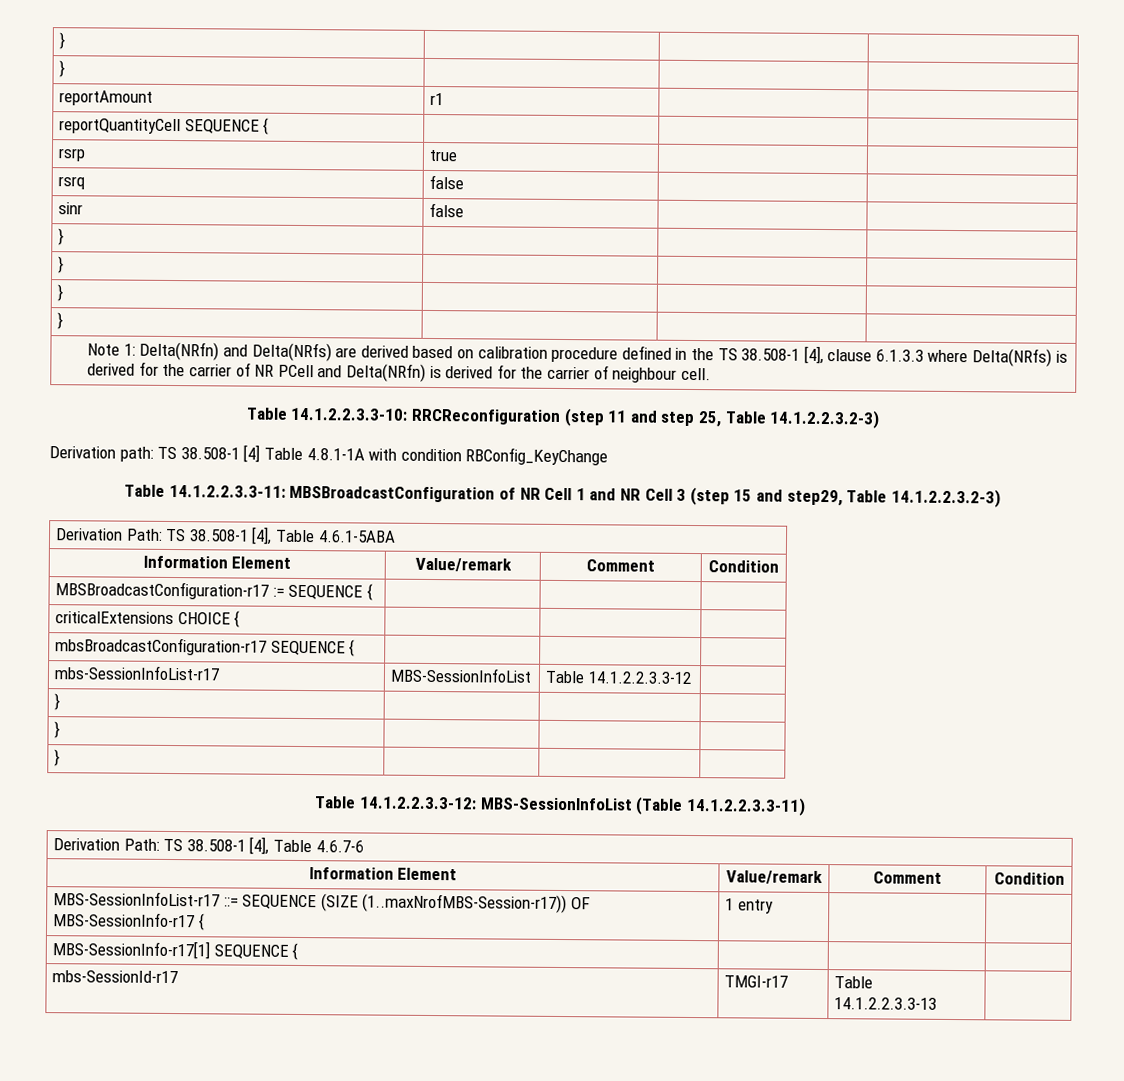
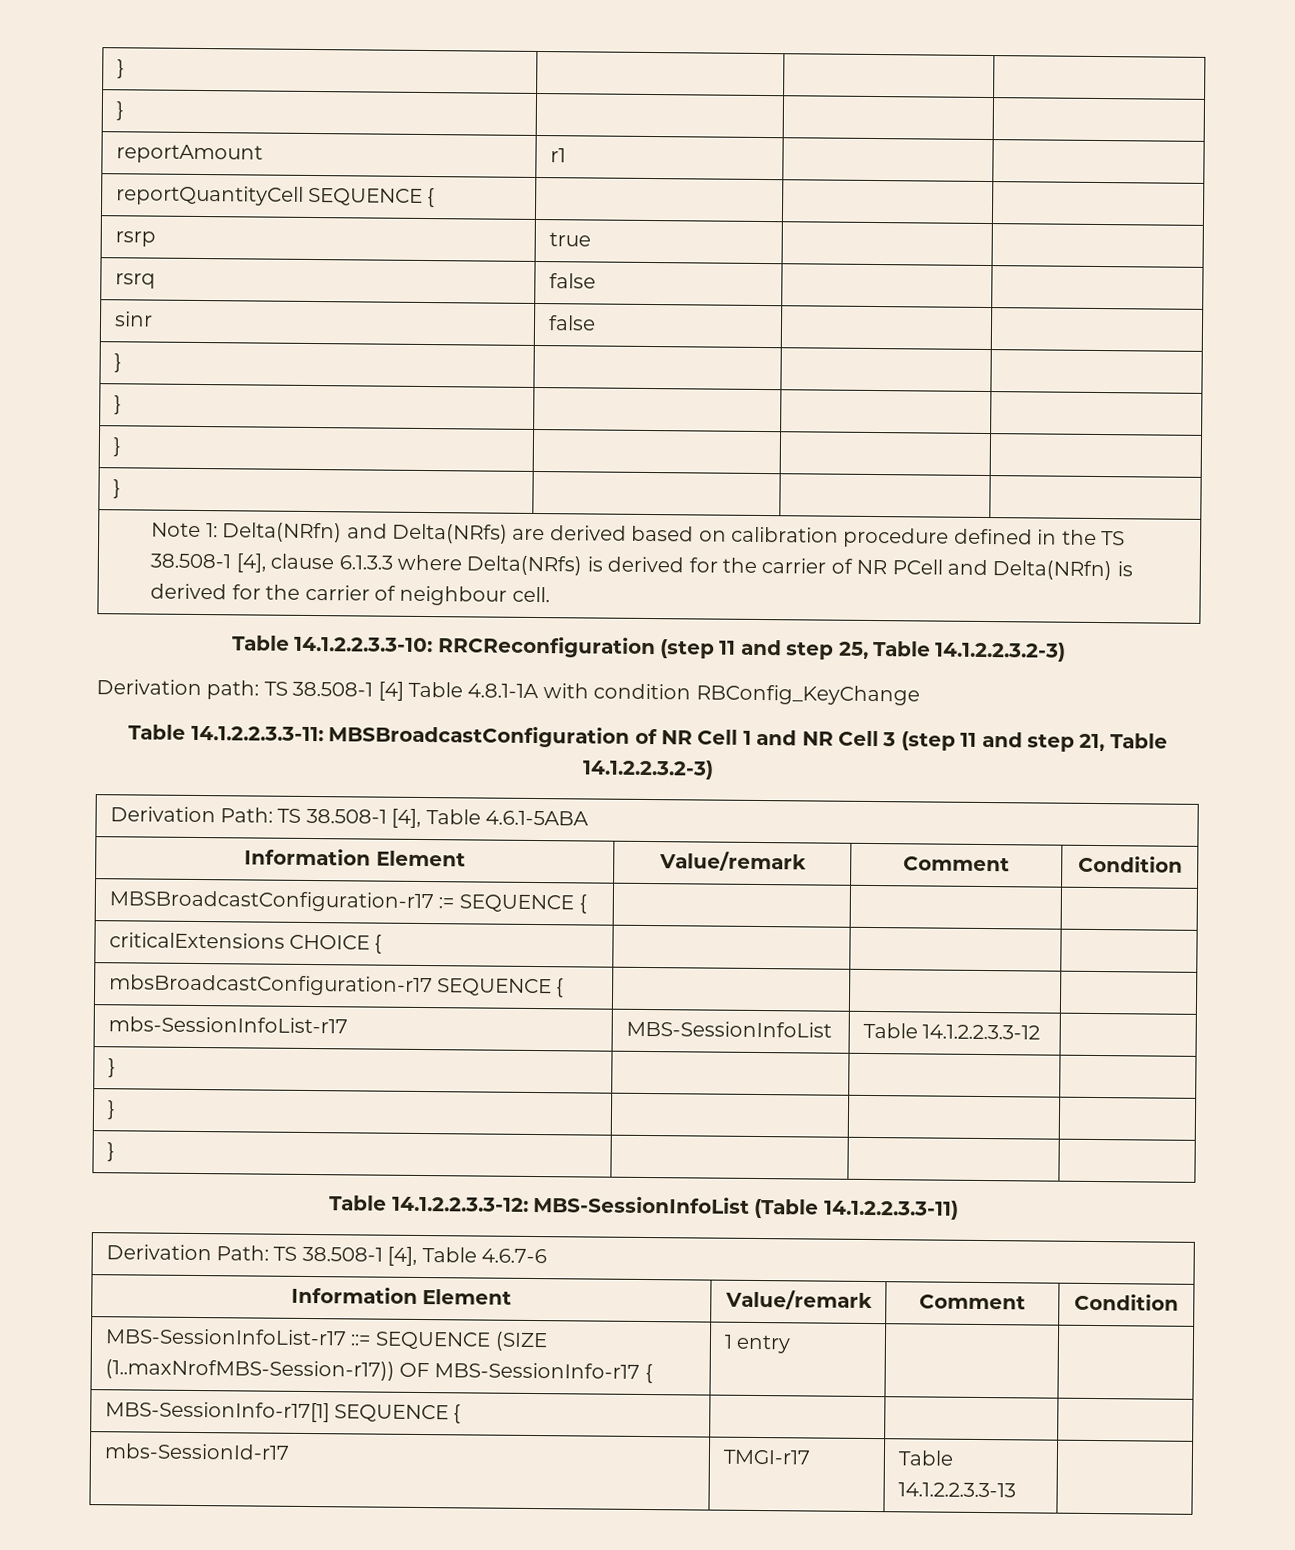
- Table 14.1.2.2.3.3-11: MBSBroadcastConfiguration of NR Cell 1 and NR Cell 3 (step 15 and step29, Table 14.1.2.2.3.2-3)
+ Table 14.1.2.2.3.3-11: MBSBroadcastConfiguration of NR Cell 1 and NR Cell 3 (step 11 and step 21, Table 14.1.2.2.3.2-3)

